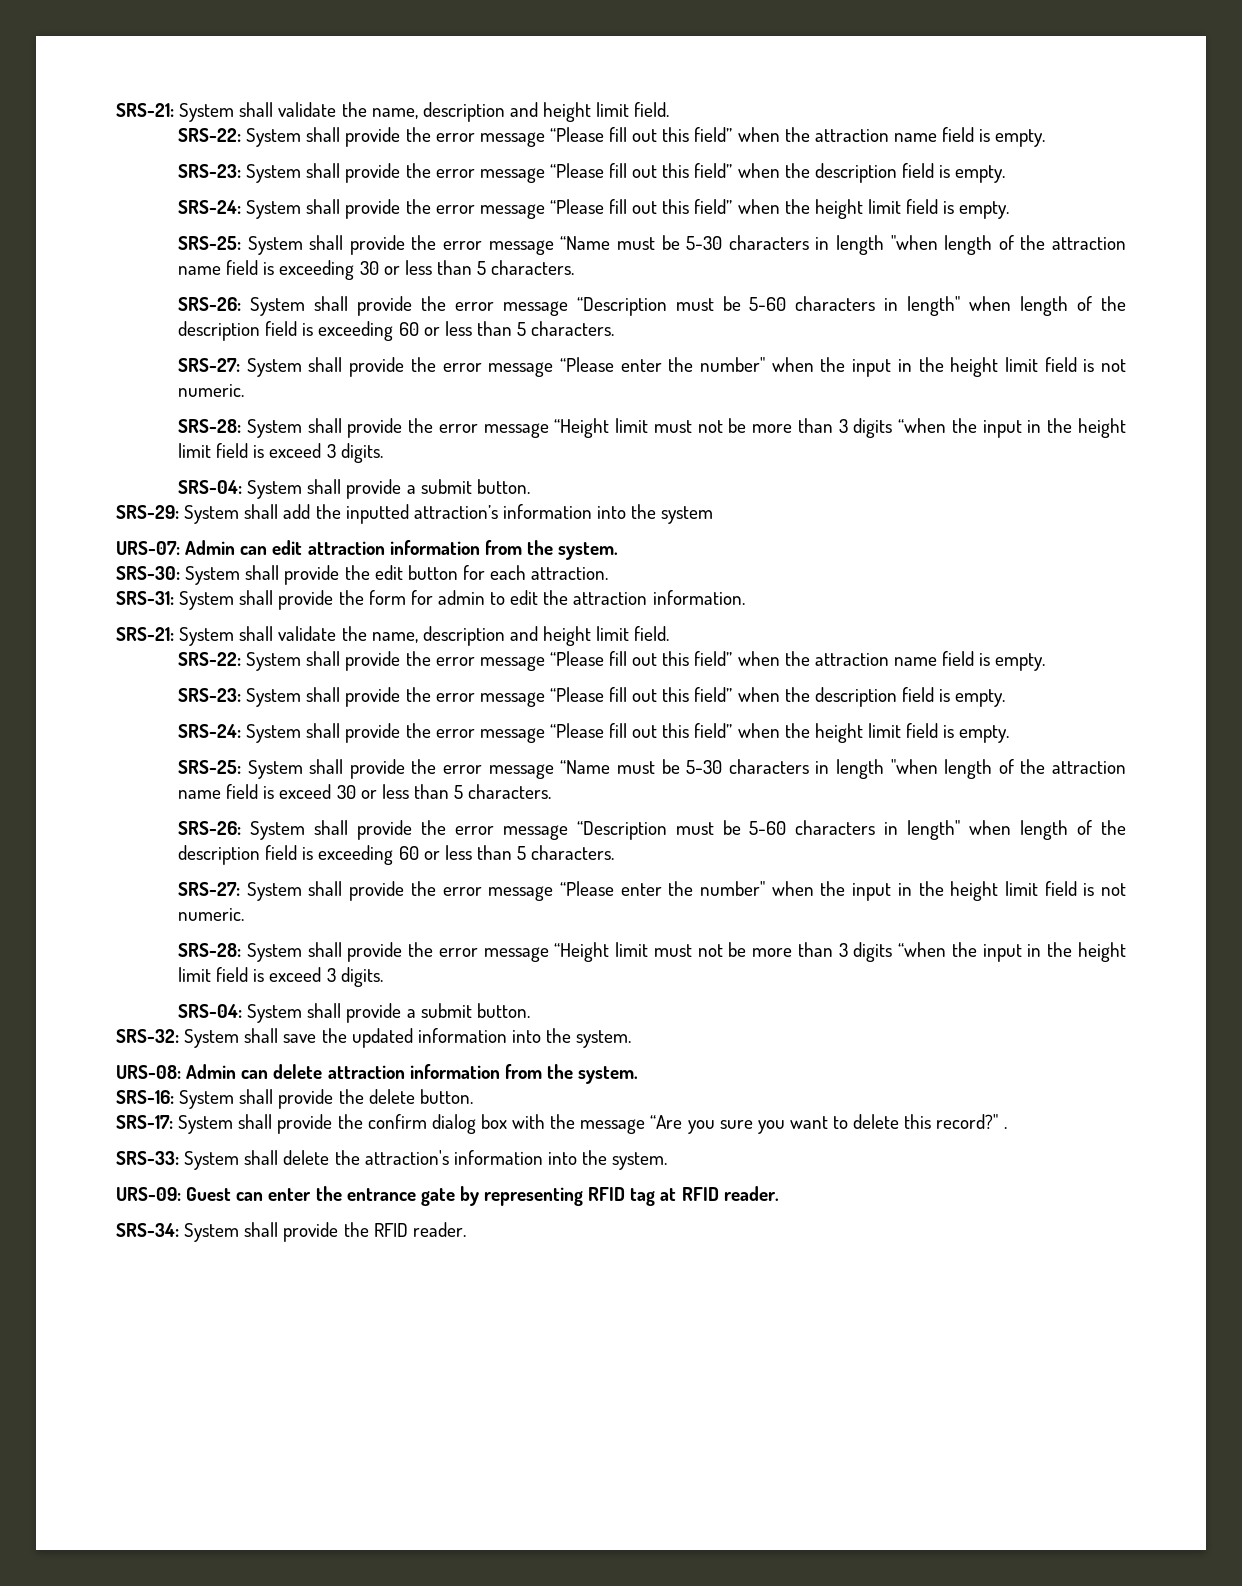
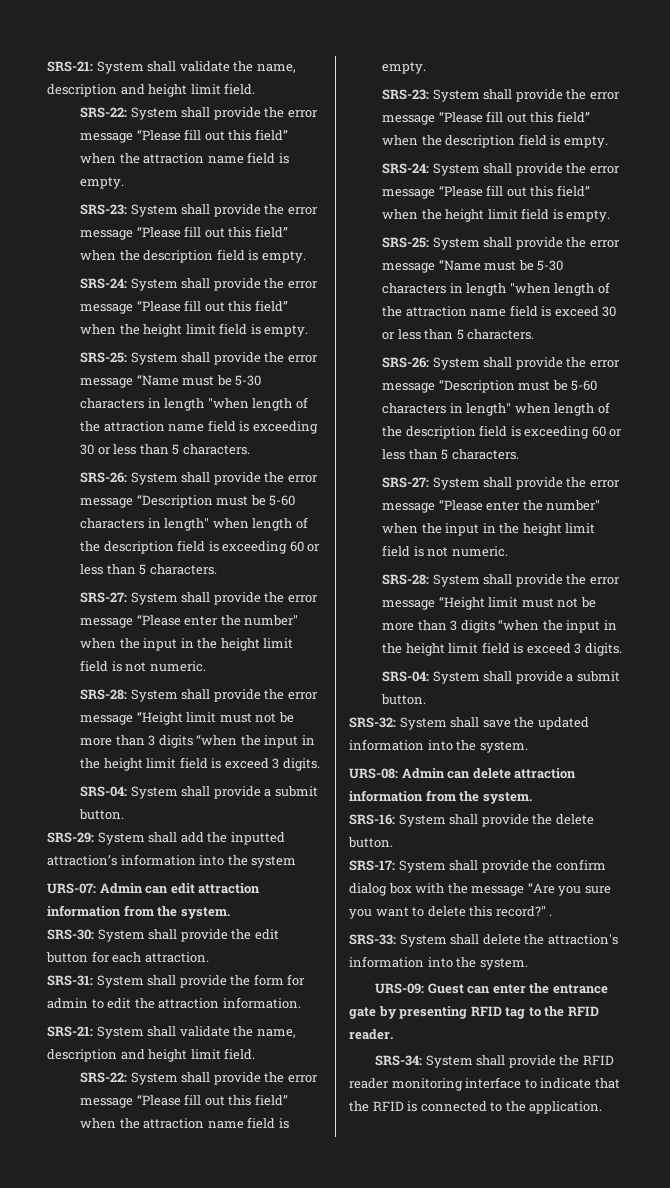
- URS-09: Guest can enter the entrance gate by representing RFID tag at RFID reader.
+ URS-09: Guest can enter the entrance gate by presenting RFID tag to the RFID reader.
- SRS-34: System shall provide the RFID reader.
+ SRS-34: System shall provide the RFID reader monitoring interface to indicate that the RFID is connected to the application.

